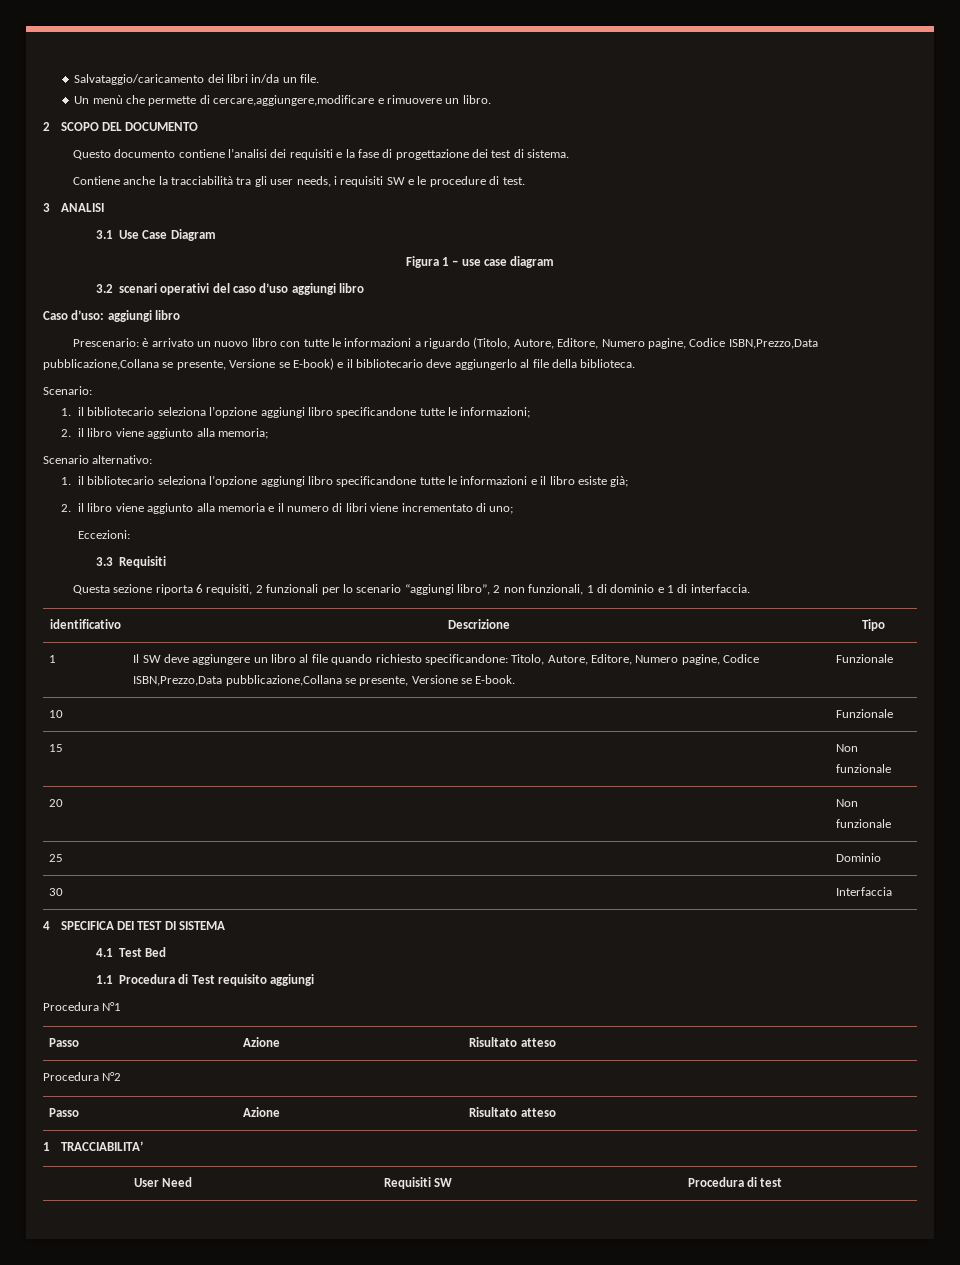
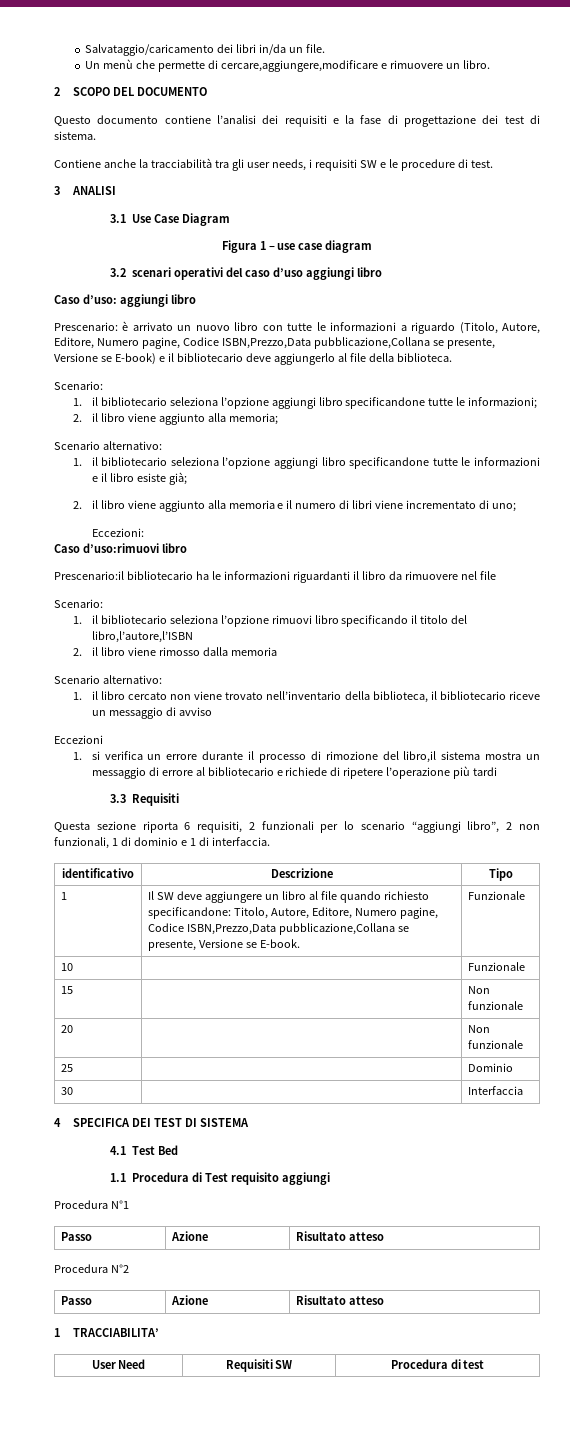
+ Caso d’uso:rimuovi libro
+ Prescenario:il bibliotecario ha le informazioni riguardanti il libro da rimuovere nel file
+ Scenario:
+ 1. il bibliotecario seleziona l’opzione rimuovi libro specificando il titolo del libro,l’autore,l’ISBN
+ 2. il libro viene rimosso dalla memoria
+ Scenario alternativo:
+ 1. il libro cercato non viene trovato nell’inventario della biblioteca, il bibliotecario riceve un messaggio di avviso
+ Eccezioni
+ 1. si verifica un errore durante il processo di rimozione del libro,il sistema mostra un messaggio di errore al bibliotecario e richiede di ripetere l’operazione più tardi

